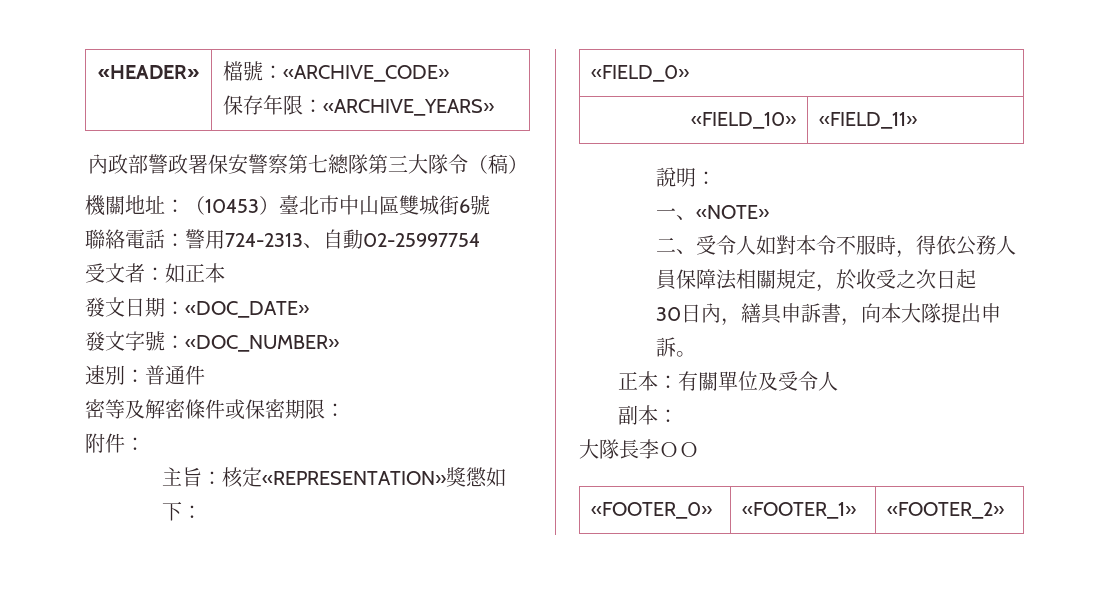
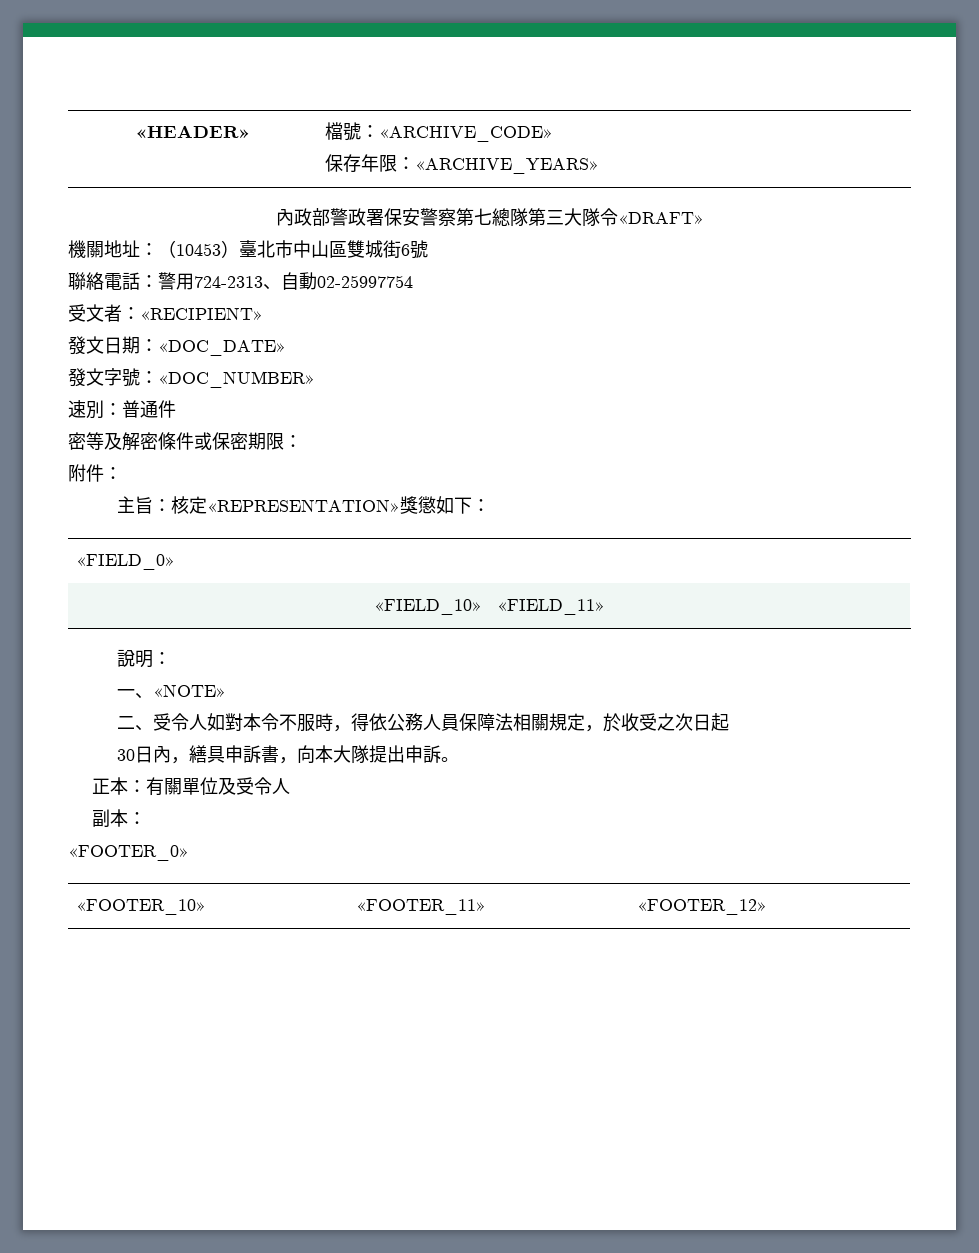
- 內政部警政署保安警察第七總隊第三大隊令（稿）
+ 內政部警政署保安警察第七總隊第三大隊令«DRAFT»
- 受文者：如正本
+ 受文者：«RECIPIENT»
- 大隊長李ＯＯ
- «FOOTER_0» | «FOOTER_1» | «FOOTER_2»
+ «FOOTER_0»
+ «FOOTER_10» | «FOOTER_11» | «FOOTER_12»

